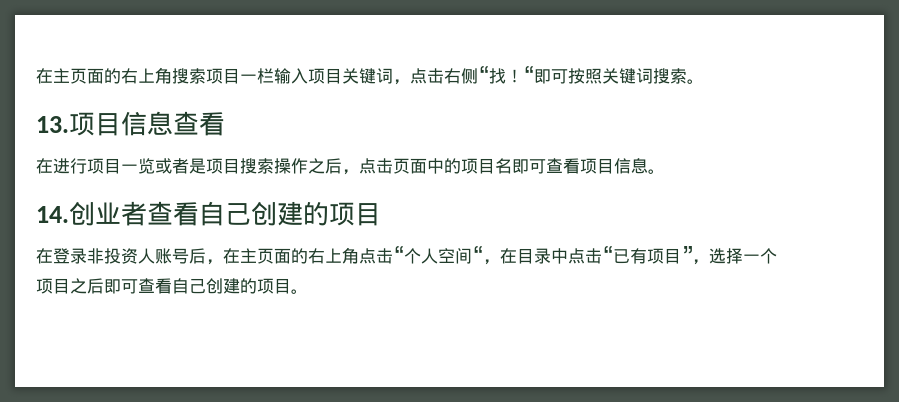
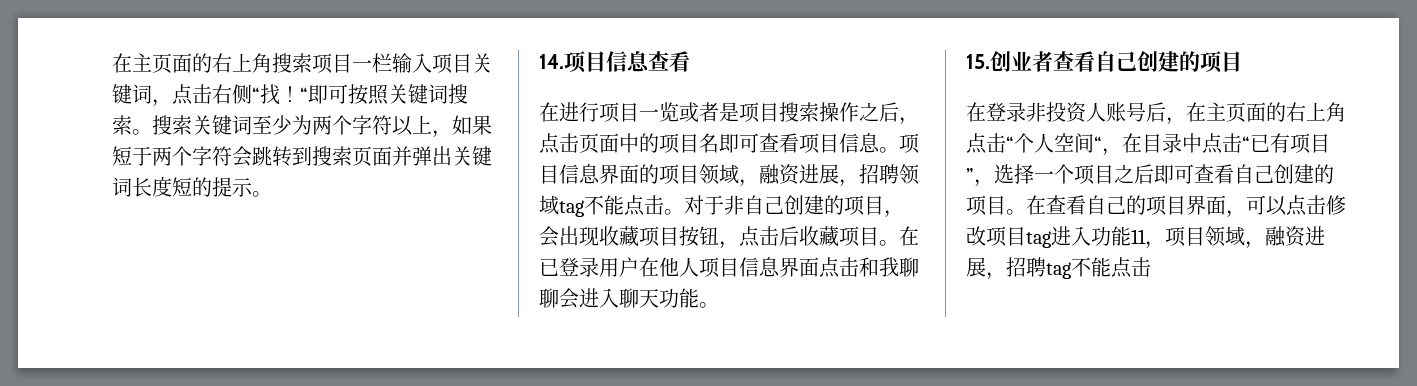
- “即可按照关键词搜索。
- 13.项目信息查看
+ “即可按照关键词搜索。搜索关键词至少为两个字符以上，如果短于两个字符会跳转到搜索页面并弹出关键词长度短的提示。
+ 14.项目信息查看
- 在进行项目一览或者是项目搜索操作之后，点击页面中的项目名即可查看项目信息。
- 14.创业者查看自己创建的项目
+ 在进行项目一览或者是项目搜索操作之后，点击页面中的项目名即可查看项目信息。项目信息界面的项目领域，融资进展，招聘领域tag不能点击。对于非自己创建的项目，会出现收藏项目按钮，点击后收藏项目。在已登录用户在他人项目信息界面点击和我聊聊会进入聊天功能。
+ 15.创业者查看自己创建的项目
+ 在查看自己的项目界面，可以点击修改项目tag进入功能11，项目领域，融资进展，招聘tag不能点击

